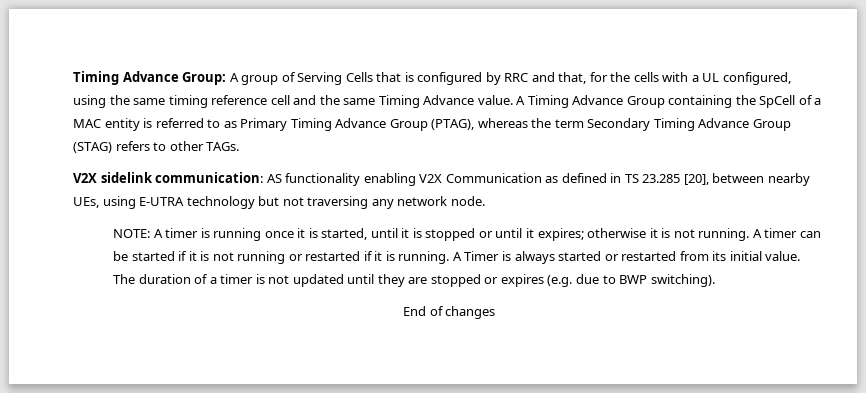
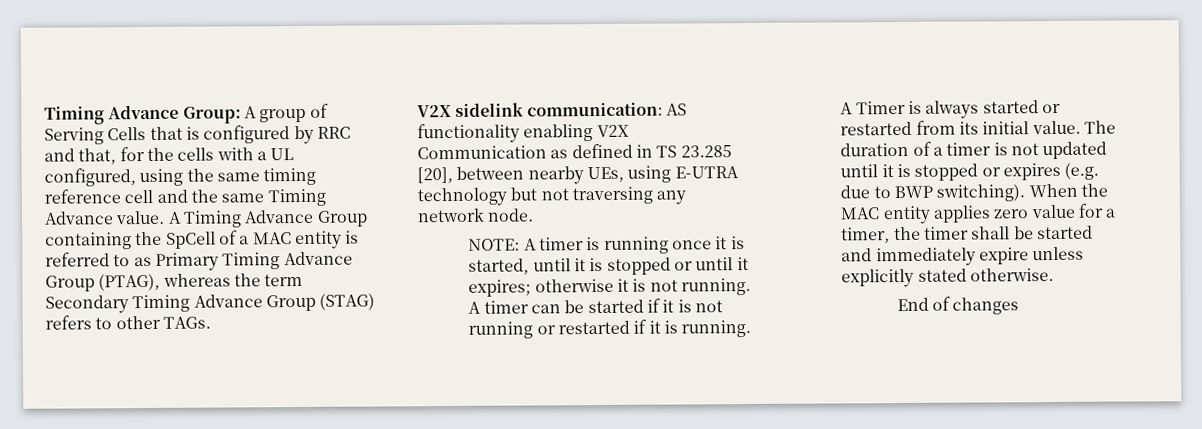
- The duration of a timer is not updated until they are stopped or expires (e.g. due to BWP switching).
+ The duration of a timer is not updated until it is stopped or expires (e.g. due to BWP switching). When the MAC entity applies zero value for a timer, the timer shall be started and immediately expire unless explicitly stated otherwise.

